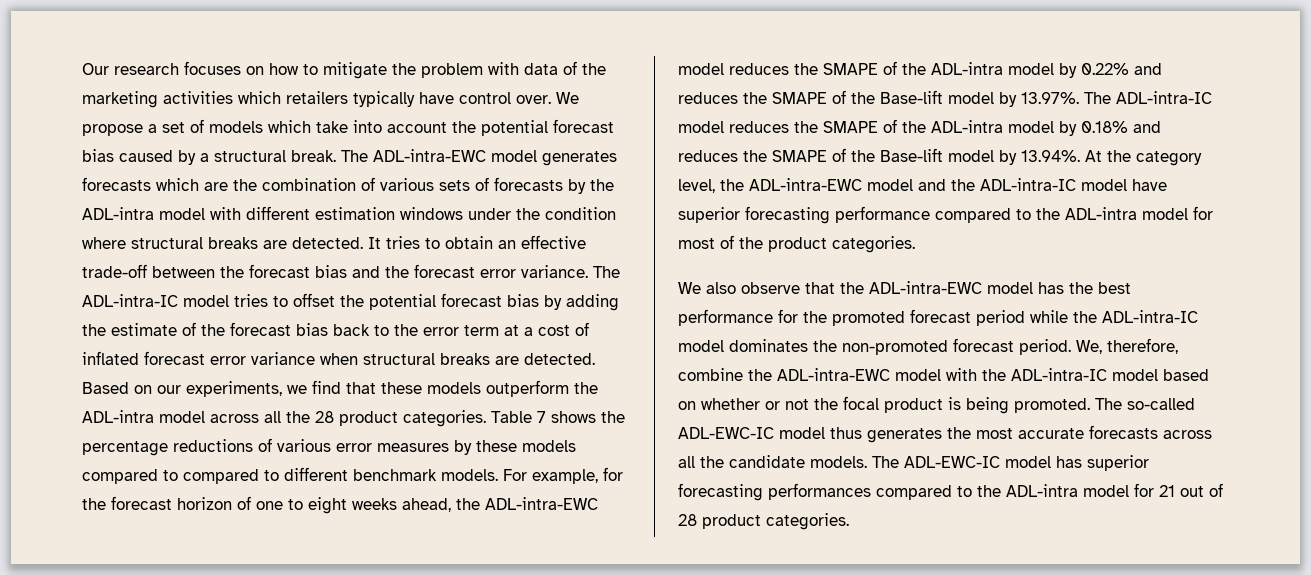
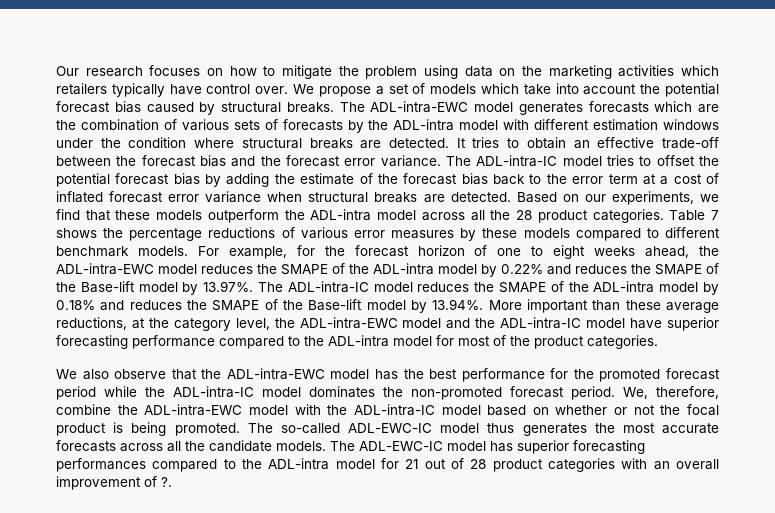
- Our research focuses on how to mitigate the problem with data of the marketing activities which retailers typically have control over.
+ Our research focuses on how to mitigate the problem using data on the marketing activities which retailers typically have control over.
- We propose a set of models which take into account the potential forecast bias caused by a structural break.
+ We propose a set of models which take into account the potential forecast bias caused by structural breaks.
- Table 7 shows the percentage reductions of various error measures by these models compared to compared to different benchmark models.
+ Table 7 shows the percentage reductions of various error measures by these models compared to different benchmark models.
- For example, for the forecast horizon of one to eight weeks ahead, the ADL-intra-EWC model reduces the SMAPE of the ADL-intra model by 0.22% and reduces the SMAPE of the Base-lift model by 13.97%. The ADL-intra-IC model reduces the SMAPE of the ADL-intra model by 0.18% and reduces the SMAPE of the Base-lift model by 13.94%. At the category level, the ADL-intra-EWC model and the ADL-intra-IC model have superior forecasting performance compared to the ADL-intra model for most of the product categories.
+ For example, for the forecast horizon of one to eight weeks ahead, the ADL-intra-EWC model reduces the SMAPE of the ADL-intra model by 0.22% and reduces the SMAPE of the Base-lift model by 13.97%. The ADL-intra-IC model reduces the SMAPE of the ADL-intra model by 0.18% and reduces the SMAPE of the Base-lift model by 13.94%. More important than these average reductions, at the category level, the ADL-intra-EWC model and the ADL-intra-IC model have superior forecasting performance compared to the ADL-intra model for most of the product categories.
- The ADL-EWC-IC model has superior forecasting performances compared to the ADL-intra model for 21 out of 28 product categories.
+ The ADL-EWC-IC model has superior forecasting performances compared to the ADL-intra model for 21 out of 28 product categories with an overall improvement of ?.

